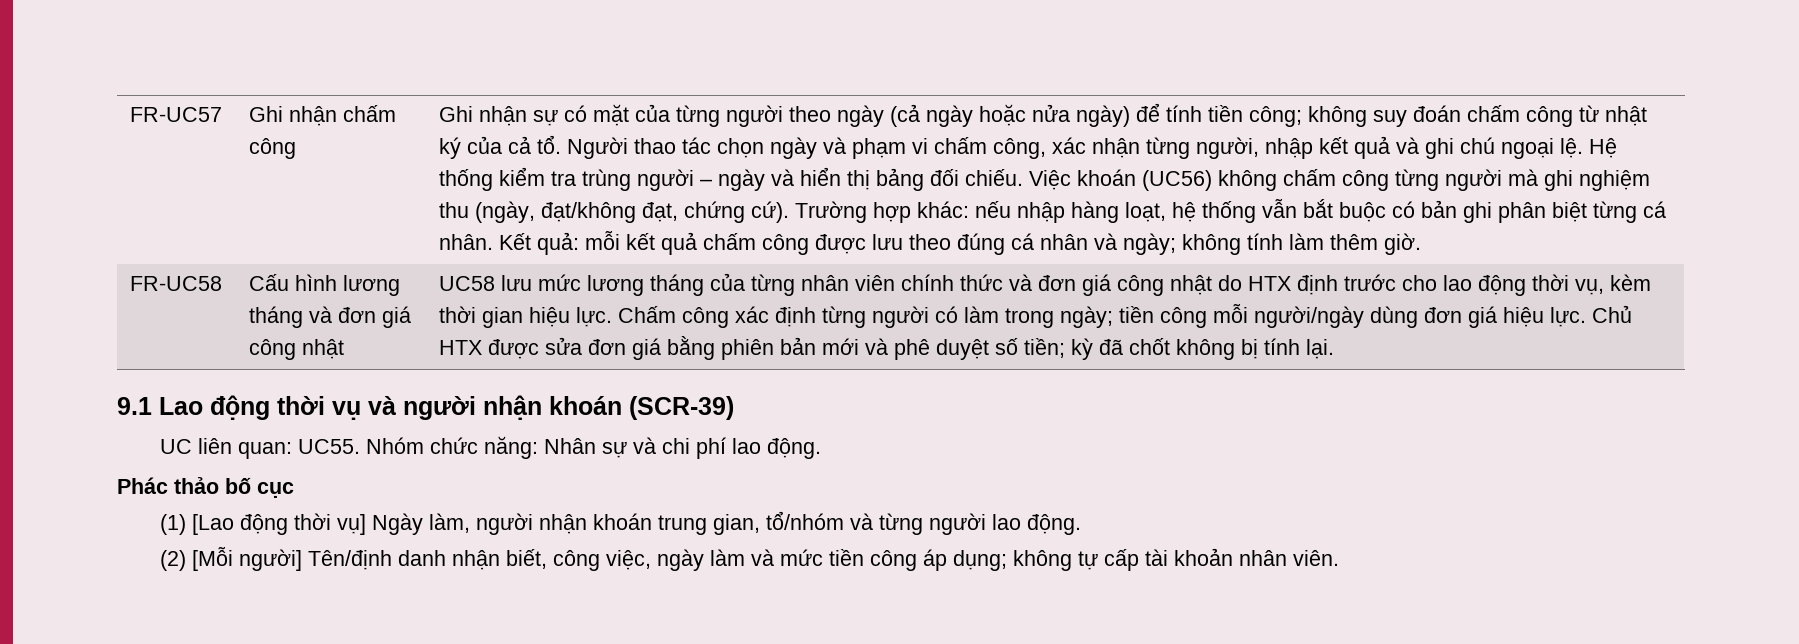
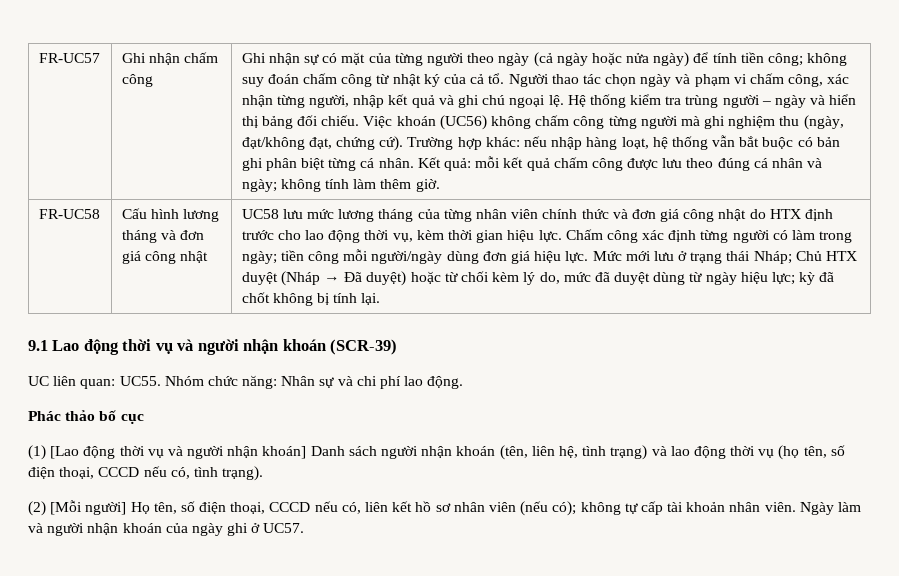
- Chủ HTX được sửa đơn giá bằng phiên bản mới và phê duyệt số tiền; kỳ đã chốt không bị tính lại.
+ Mức mới lưu ở trạng thái Nháp; Chủ HTX duyệt (Nháp → Đã duyệt) hoặc từ chối kèm lý do, mức đã duyệt dùng từ ngày hiệu lực; kỳ đã chốt không bị tính lại.
- (1) [Lao động thời vụ] Ngày làm, người nhận khoán trung gian, tổ/nhóm và từng người lao động.
- (2) [Mỗi người] Tên/định danh nhận biết, công việc, ngày làm và mức tiền công áp dụng; không tự cấp tài khoản nhân viên.
+ (1) [Lao động thời vụ và người nhận khoán] Danh sách người nhận khoán (tên, liên hệ, tình trạng) và lao động thời vụ (họ tên, số điện thoại, CCCD nếu có, tình trạng).
+ (2) [Mỗi người] Họ tên, số điện thoại, CCCD nếu có, liên kết hồ sơ nhân viên (nếu có); không tự cấp tài khoản nhân viên.
+ Ngày làm và người nhận khoán của ngày ghi ở UC57.

